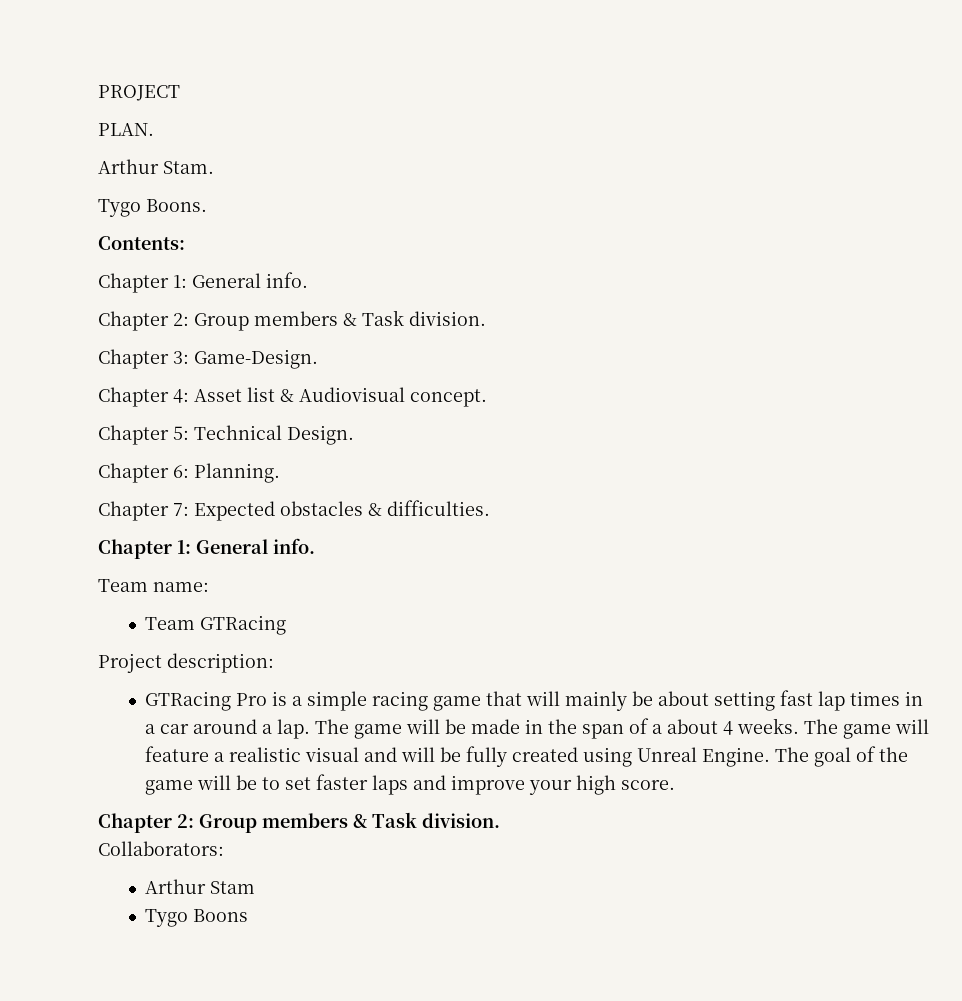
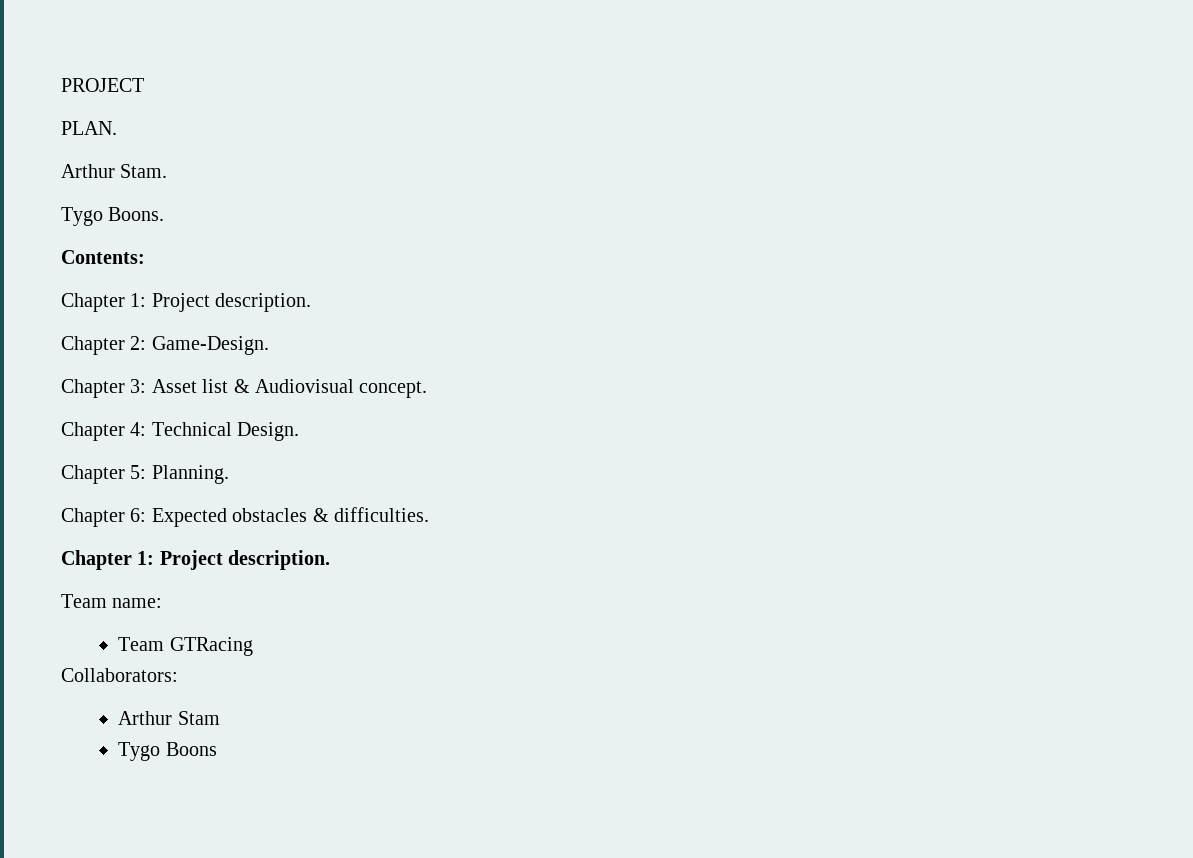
  Contents:
- Chapter 1: General info.
- Chapter 2: Group members & Task division.
+ Chapter 1: Project description.
+ Chapter 2: Game-Design.
- Chapter 3: Game-Design.
- Chapter 4: Asset list & Audiovisual concept.
+ Chapter 3: Asset list & Audiovisual concept.
- Chapter 5: Technical Design.
+ Chapter 4: Technical Design.
- Chapter 6: Planning.
+ Chapter 5: Planning.
- Chapter 7: Expected obstacles & difficulties.
- Chapter 1: General info.
+ Chapter 6: Expected obstacles & difficulties.
+ Chapter 1: Project description.
- Project description:
- GTRacing Pro is a simple racing game that will mainly be about setting fast lap times in a car around a lap. The game will be made in the span of a about 4 weeks. The game will feature a realistic visual and will be fully created using Unreal Engine. The goal of the game will be to set faster laps and improve your high score.
- Chapter 2: Group members & Task division.

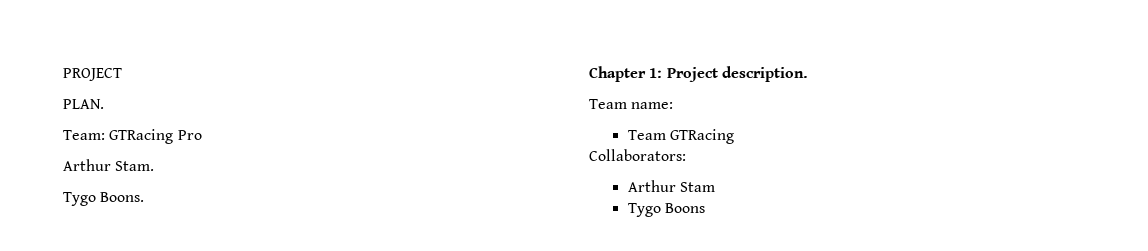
+ Team: GTRacing Pro
- Contents:
- Chapter 1: Project description.
- Chapter 2: Game-Design.
- Chapter 3: Asset list & Audiovisual concept.
- Chapter 4: Technical Design.
- Chapter 5: Planning.
- Chapter 6: Expected obstacles & difficulties.

